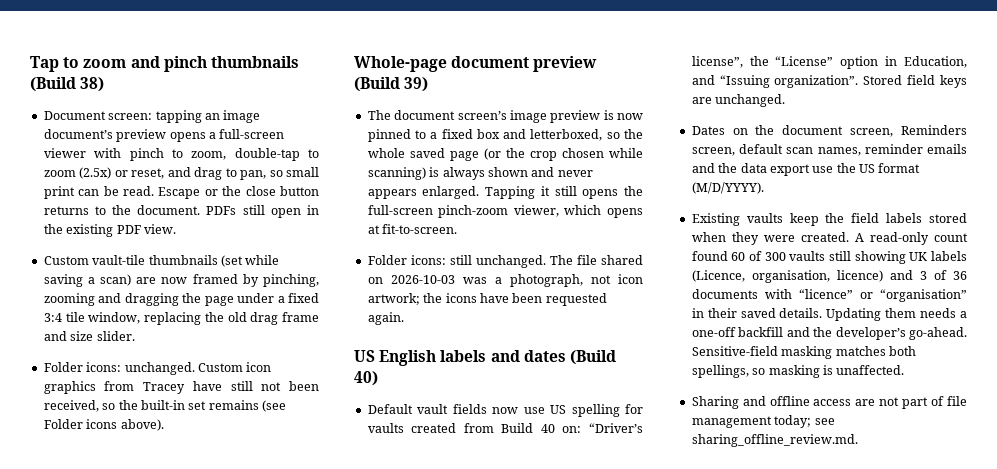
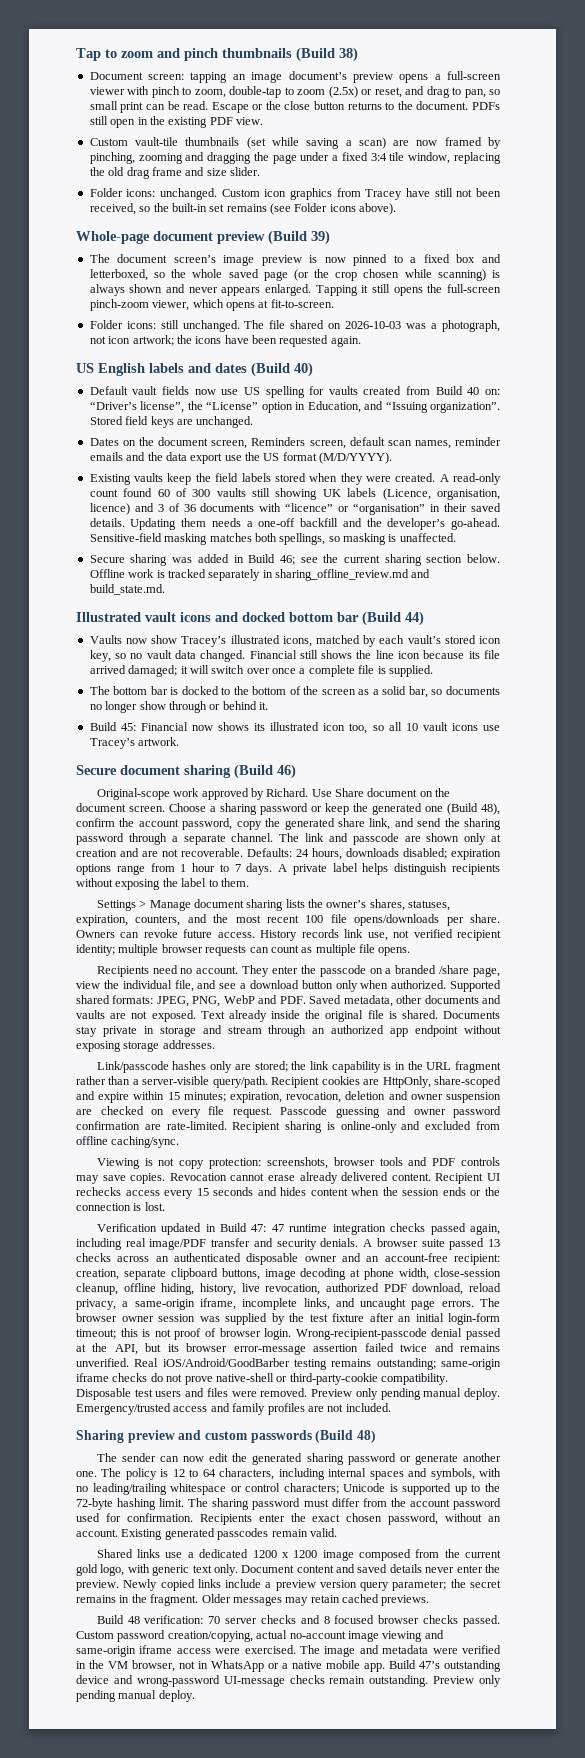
- Sharing and offline access are not part of file management today; see sharing_offline_review.md.
+ Secure sharing was added in Build 46; see the current sharing section below. Offline work is tracked separately in sharing_offline_review.md and build_state.md.
+ Illustrated vault icons and docked bottom bar (Build 44)
+ Vaults now show Tracey’s illustrated icons, matched by each vault’s stored icon key, so no vault data changed. Financial still shows the line icon because its file arrived damaged; it will switch over once a complete file is supplied.
+ The bottom bar is docked to the bottom of the screen as a solid bar, so documents no longer show through or behind it.
+ Build 45: Financial now shows its illustrated icon too, so all 10 vault icons use Tracey’s artwork.
+ Secure document sharing (Build 46)
+ Original-scope work approved by Richard. Use Share document on the document screen. Choose a sharing password or keep the generated one (Build 48), confirm the account password, copy the generated share link, and send the sharing password through a separate channel. The link and passcode are shown only at creation and are not recoverable. Defaults: 24 hours, downloads disabled; expiration options range from 1 hour to 7 days. A private label helps distinguish recipients without exposing the label to them.
+ Settings > Manage document sharing lists the owner’s shares, statuses, expiration, counters, and the most recent 100 file opens/downloads per share. Owners can revoke future access. History records link use, not verified recipient identity; multiple browser requests can count as multiple file opens.
+ Recipients need no account. They enter the passcode on a branded /share page, view the individual file, and see a download button only when authorized. Supported shared formats: JPEG, PNG, WebP and PDF. Saved metadata, other documents and vaults are not exposed. Text already inside the original file is shared. Documents stay private in storage and stream through an authorized app endpoint without exposing storage addresses.
+ Link/passcode hashes only are stored; the link capability is in the URL fragment rather than a server-visible query/path. Recipient cookies are HttpOnly, share-scoped and expire within 15 minutes; expiration, revocation, deletion and owner suspension are checked on every file request. Passcode guessing and owner password confirmation are rate-limited. Recipient sharing is online-only and excluded from offline caching/sync.
+ Viewing is not copy protection: screenshots, browser tools and PDF controls may save copies. Revocation cannot erase already delivered content. Recipient UI rechecks access every 15 seconds and hides content when the session ends or the connection is lost.
+ Verification updated in Build 47: 47 runtime integration checks passed again, including real image/PDF transfer and security denials. A browser suite passed 13 checks across an authenticated disposable owner and an account-free recipient: creation, separate clipboard buttons, image decoding at phone width, close-session cleanup, offline hiding, history, live revocation, authorized PDF download, reload privacy, a same-origin iframe, incomplete links, and uncaught page errors. The browser owner session was supplied by the test fixture after an initial login-form timeout; this is not proof of browser login. Wrong-recipient-passcode denial passed at the API, but its browser error-message assertion failed twice and remains unverified. Real iOS/Android/GoodBarber testing remains outstanding; same-origin iframe checks do not prove native-shell or third-party-cookie compatibility. Disposable test users and files were removed. Preview only pending manual deploy. Emergency/trusted access and family profiles are not included.
+ Sharing preview and custom passwords (Build 48)
+ The sender can now edit the generated sharing password or generate another one. The policy is 12 to 64 characters, including internal spaces and symbols, with no leading/trailing whitespace or control characters; Unicode is supported up to the 72-byte hashing limit. The sharing password must differ from the account password used for confirmation. Recipients enter the exact chosen password, without an account. Existing generated passcodes remain valid.
+ Shared links use a dedicated 1200 x 1200 image composed from the current gold logo, with generic text only. Document content and saved details never enter the preview. Newly copied links include a preview version query parameter; the secret remains in the fragment. Older messages may retain cached previews.
+ Build 48 verification: 70 server checks and 8 focused browser checks passed. Custom password creation/copying, actual no-account image viewing and same-origin iframe access were exercised. The image and metadata were verified in the VM browser, not in WhatsApp or a native mobile app. Build 47’s outstanding device and wrong-password UI-message checks remain outstanding. Preview only pending manual deploy.

